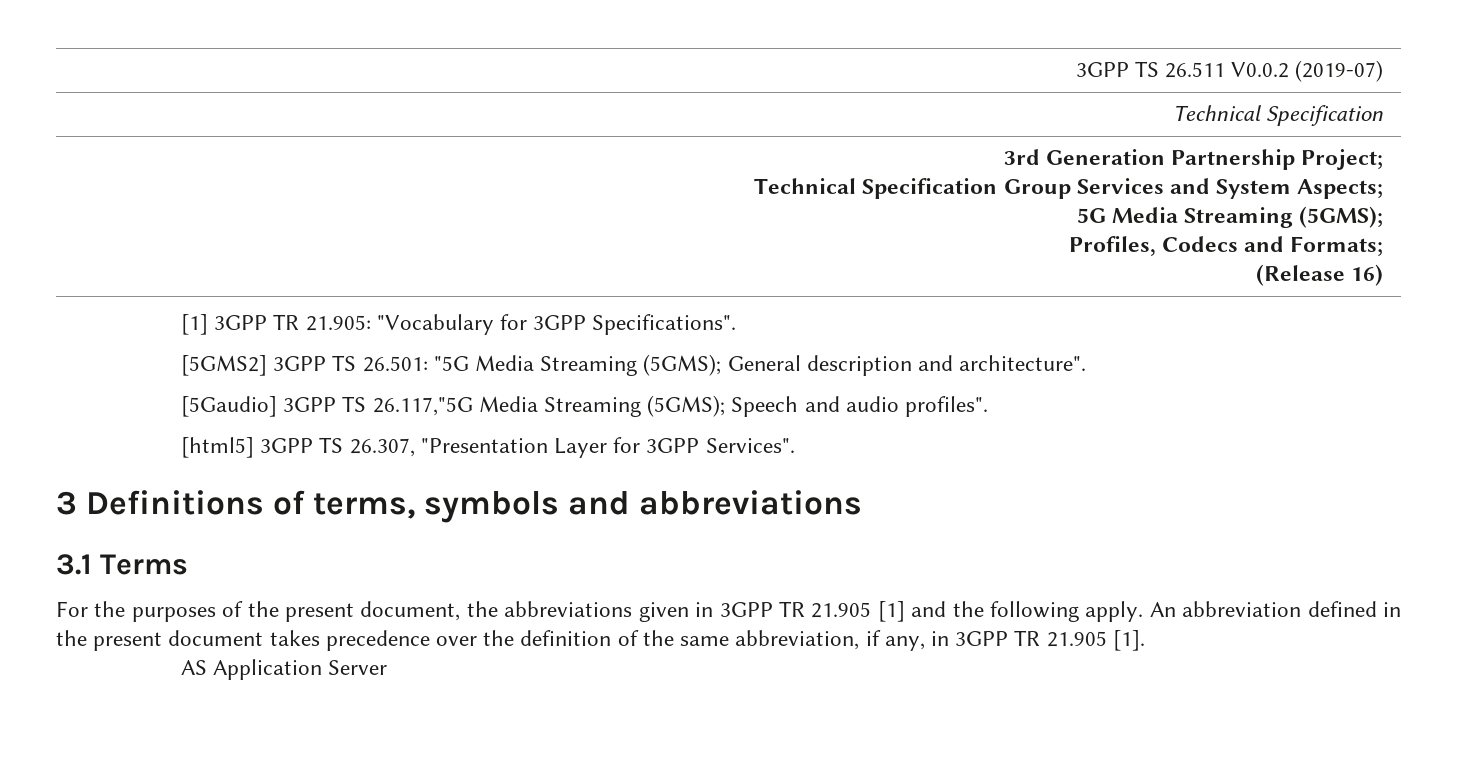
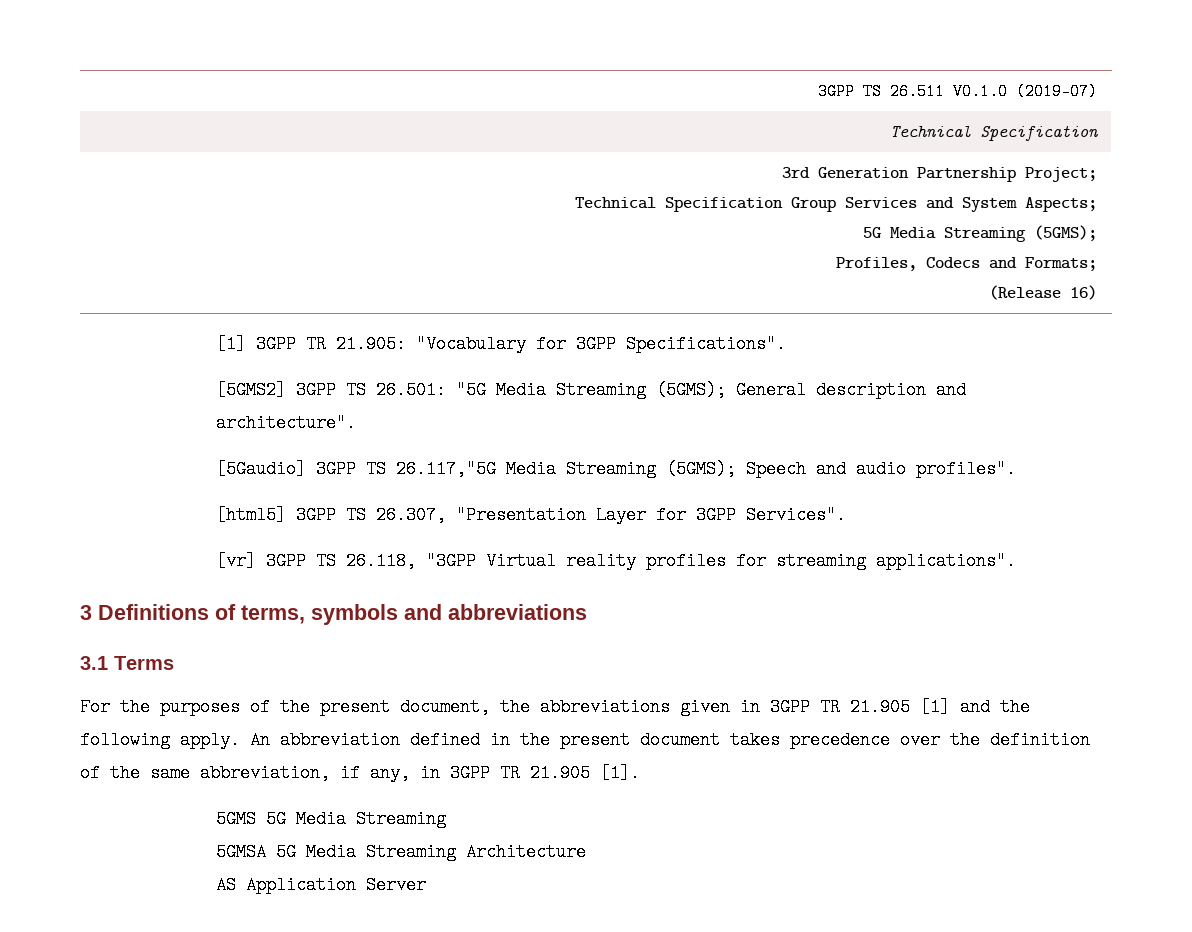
- 3GPP TS 26.511 V0.0.2 (2019-07)
+ 3GPP TS 26.511 V0.1.0 (2019-07)
+ [vr] 3GPP TS 26.118, "3GPP Virtual reality profiles for streaming applications".
+ 5GMS 5G Media Streaming
+ 5GMSA 5G Media Streaming Architecture

